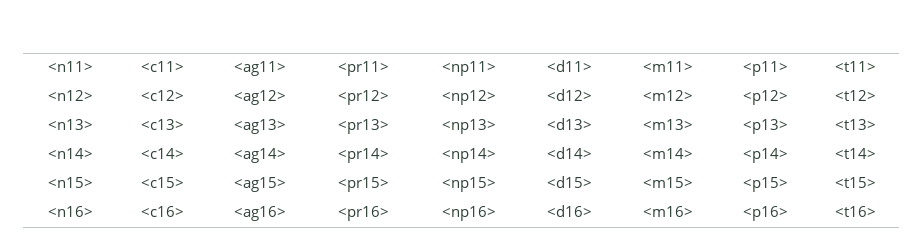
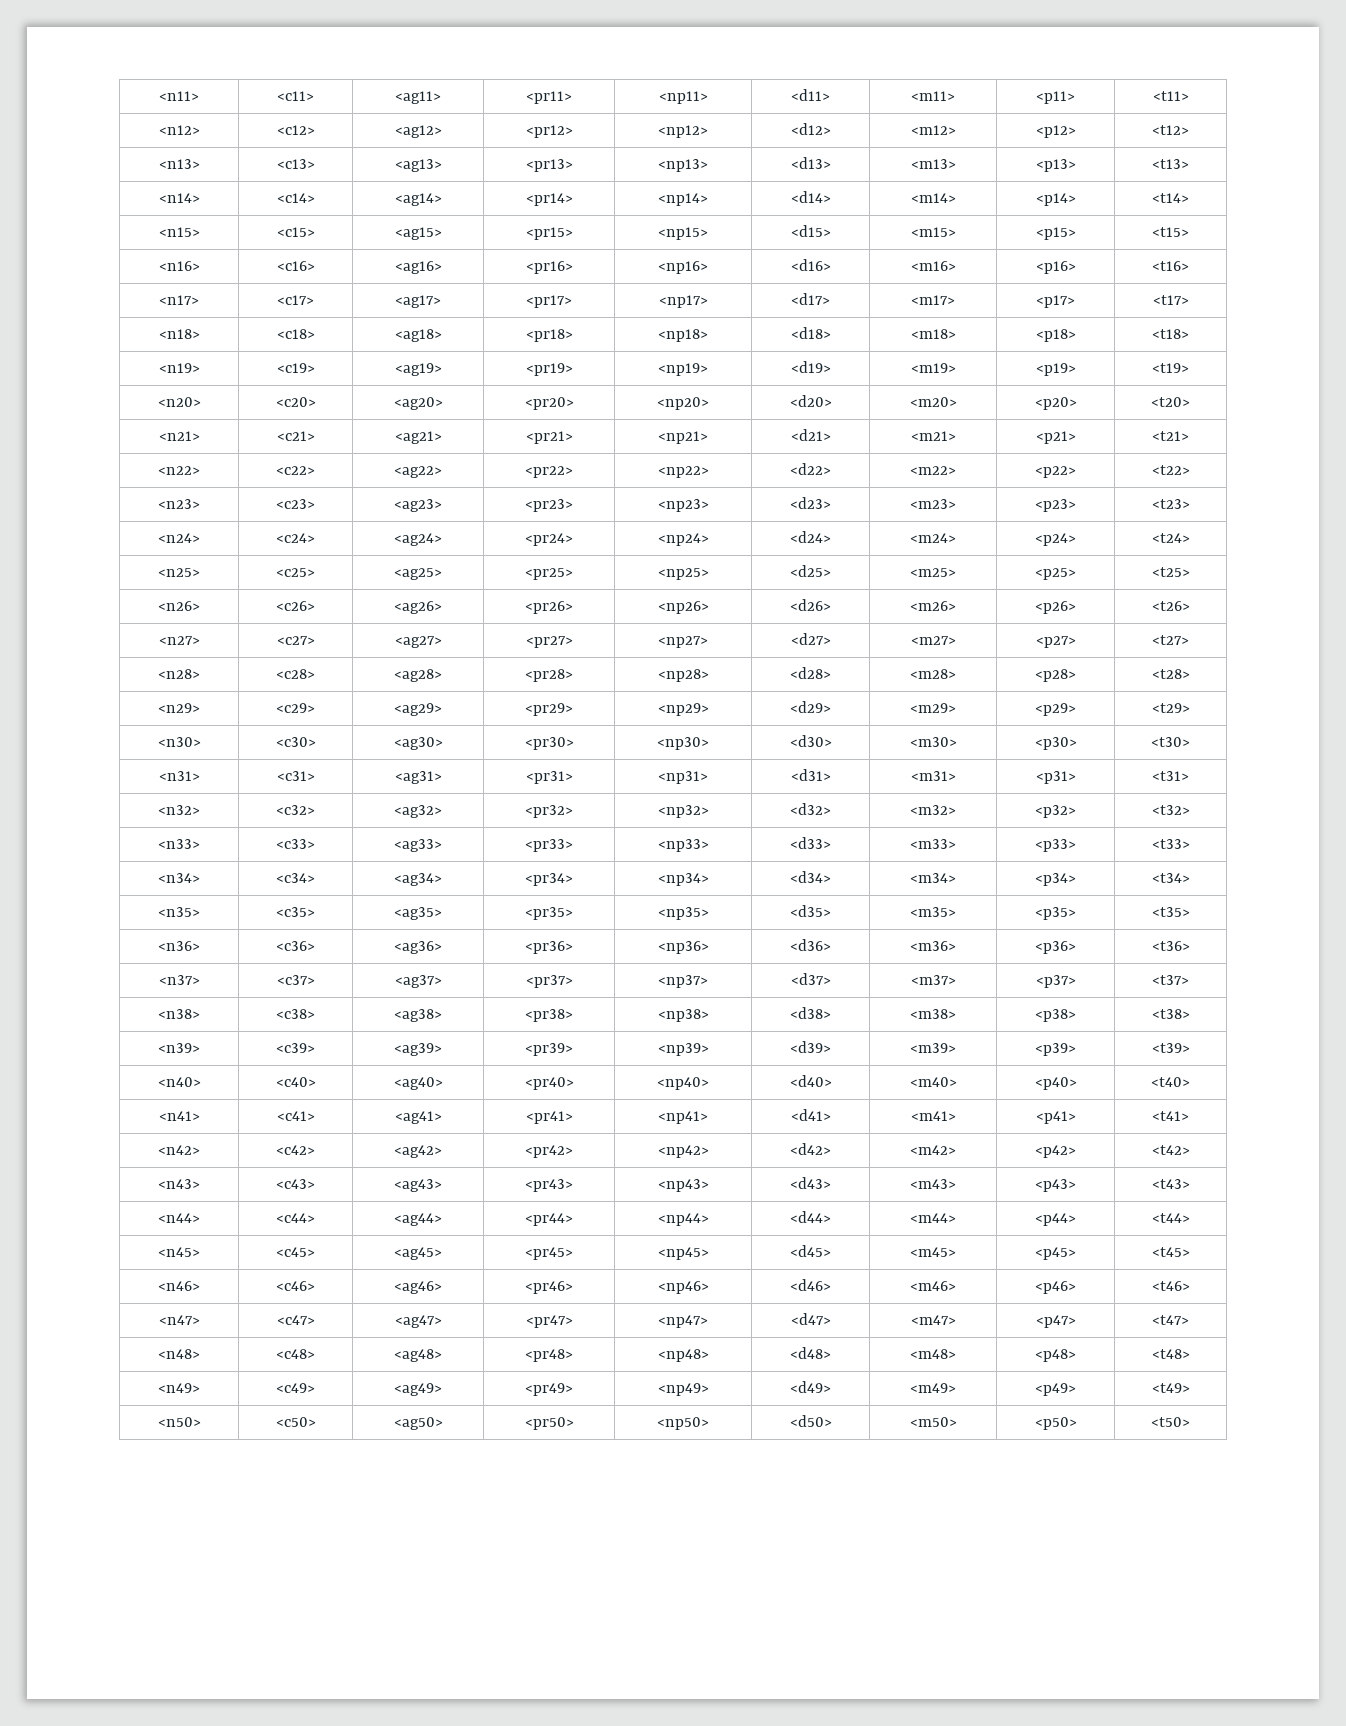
+ <n17> | <c17> | <ag17> | <pr17> | <np17> | <d17> | <m17> | <p17> | <t17>
+ <n18> | <c18> | <ag18> | <pr18> | <np18> | <d18> | <m18> | <p18> | <t18>
+ <n19> | <c19> | <ag19> | <pr19> | <np19> | <d19> | <m19> | <p19> | <t19>
+ <n20> | <c20> | <ag20> | <pr20> | <np20> | <d20> | <m20> | <p20> | <t20>
+ <n21> | <c21> | <ag21> | <pr21> | <np21> | <d21> | <m21> | <p21> | <t21>
+ <n22> | <c22> | <ag22> | <pr22> | <np22> | <d22> | <m22> | <p22> | <t22>
+ <n23> | <c23> | <ag23> | <pr23> | <np23> | <d23> | <m23> | <p23> | <t23>
+ <n24> | <c24> | <ag24> | <pr24> | <np24> | <d24> | <m24> | <p24> | <t24>
+ <n25> | <c25> | <ag25> | <pr25> | <np25> | <d25> | <m25> | <p25> | <t25>
+ <n26> | <c26> | <ag26> | <pr26> | <np26> | <d26> | <m26> | <p26> | <t26>
+ <n27> | <c27> | <ag27> | <pr27> | <np27> | <d27> | <m27> | <p27> | <t27>
+ <n28> | <c28> | <ag28> | <pr28> | <np28> | <d28> | <m28> | <p28> | <t28>
+ <n29> | <c29> | <ag29> | <pr29> | <np29> | <d29> | <m29> | <p29> | <t29>
+ <n30> | <c30> | <ag30> | <pr30> | <np30> | <d30> | <m30> | <p30> | <t30>
+ <n31> | <c31> | <ag31> | <pr31> | <np31> | <d31> | <m31> | <p31> | <t31>
+ <n32> | <c32> | <ag32> | <pr32> | <np32> | <d32> | <m32> | <p32> | <t32>
+ <n33> | <c33> | <ag33> | <pr33> | <np33> | <d33> | <m33> | <p33> | <t33>
+ <n34> | <c34> | <ag34> | <pr34> | <np34> | <d34> | <m34> | <p34> | <t34>
+ <n35> | <c35> | <ag35> | <pr35> | <np35> | <d35> | <m35> | <p35> | <t35>
+ <n36> | <c36> | <ag36> | <pr36> | <np36> | <d36> | <m36> | <p36> | <t36>
+ <n37> | <c37> | <ag37> | <pr37> | <np37> | <d37> | <m37> | <p37> | <t37>
+ <n38> | <c38> | <ag38> | <pr38> | <np38> | <d38> | <m38> | <p38> | <t38>
+ <n39> | <c39> | <ag39> | <pr39> | <np39> | <d39> | <m39> | <p39> | <t39>
+ <n40> | <c40> | <ag40> | <pr40> | <np40> | <d40> | <m40> | <p40> | <t40>
+ <n41> | <c41> | <ag41> | <pr41> | <np41> | <d41> | <m41> | <p41> | <t41>
+ <n42> | <c42> | <ag42> | <pr42> | <np42> | <d42> | <m42> | <p42> | <t42>
+ <n43> | <c43> | <ag43> | <pr43> | <np43> | <d43> | <m43> | <p43> | <t43>
+ <n44> | <c44> | <ag44> | <pr44> | <np44> | <d44> | <m44> | <p44> | <t44>
+ <n45> | <c45> | <ag45> | <pr45> | <np45> | <d45> | <m45> | <p45> | <t45>
+ <n46> | <c46> | <ag46> | <pr46> | <np46> | <d46> | <m46> | <p46> | <t46>
+ <n47> | <c47> | <ag47> | <pr47> | <np47> | <d47> | <m47> | <p47> | <t47>
+ <n48> | <c48> | <ag48> | <pr48> | <np48> | <d48> | <m48> | <p48> | <t48>
+ <n49> | <c49> | <ag49> | <pr49> | <np49> | <d49> | <m49> | <p49> | <t49>
+ <n50> | <c50> | <ag50> | <pr50> | <np50> | <d50> | <m50> | <p50> | <t50>

